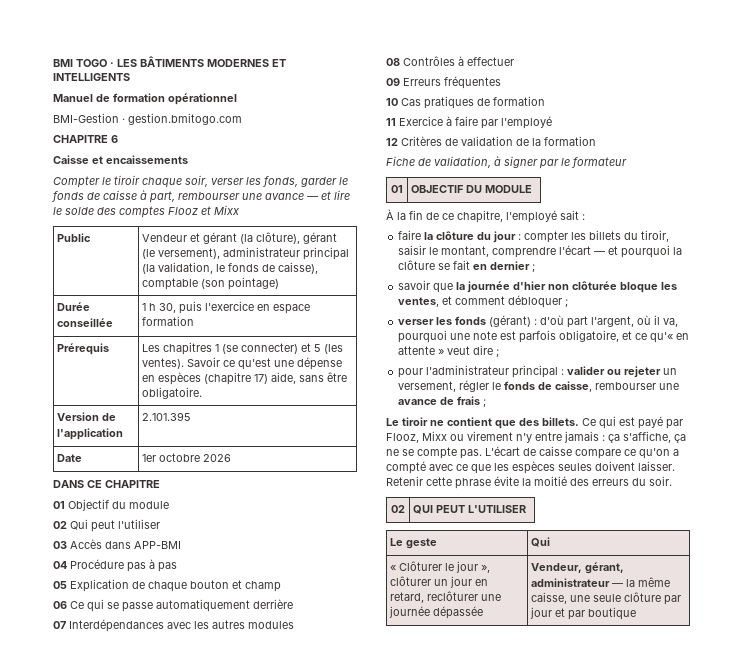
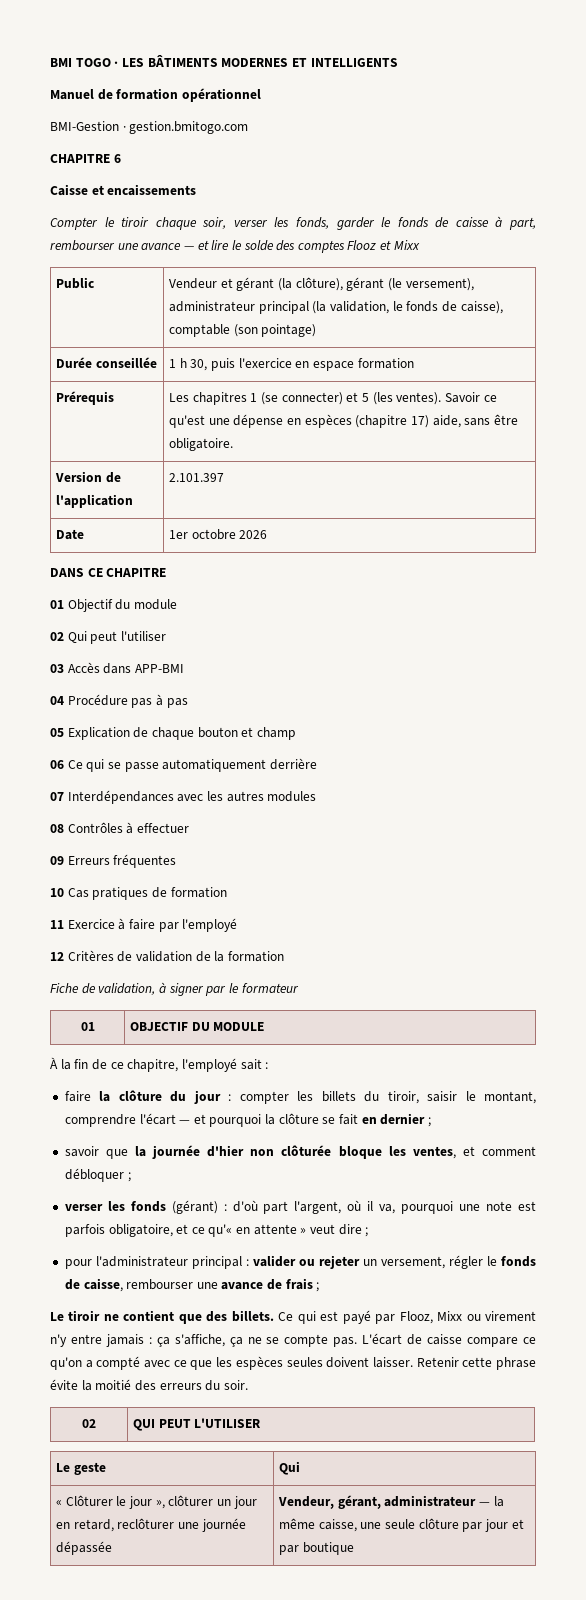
- Version de l'application | 2.101.395
+ Version de l'application | 2.101.397

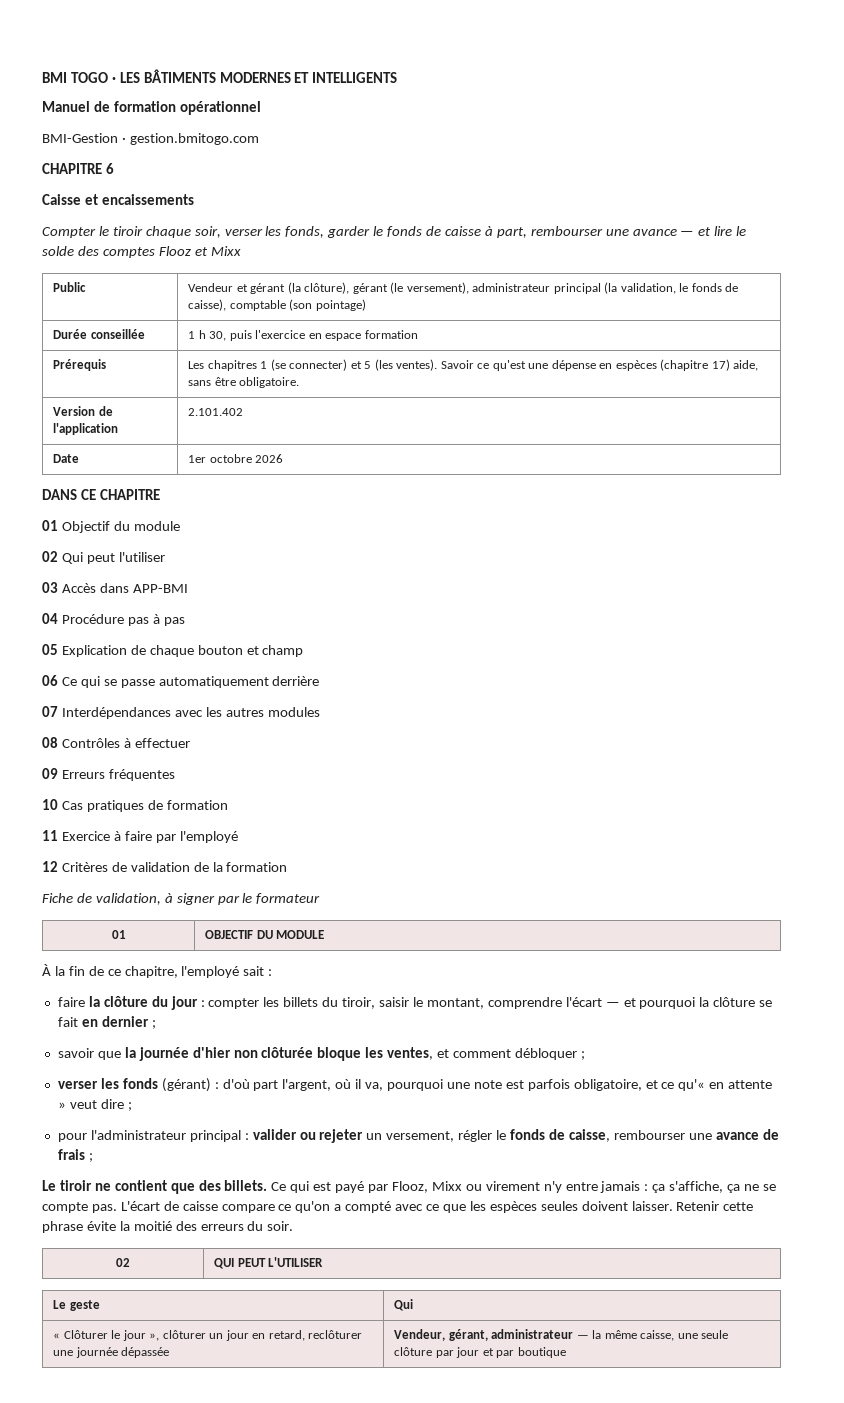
- Version de l'application | 2.101.397
+ Version de l'application | 2.101.402

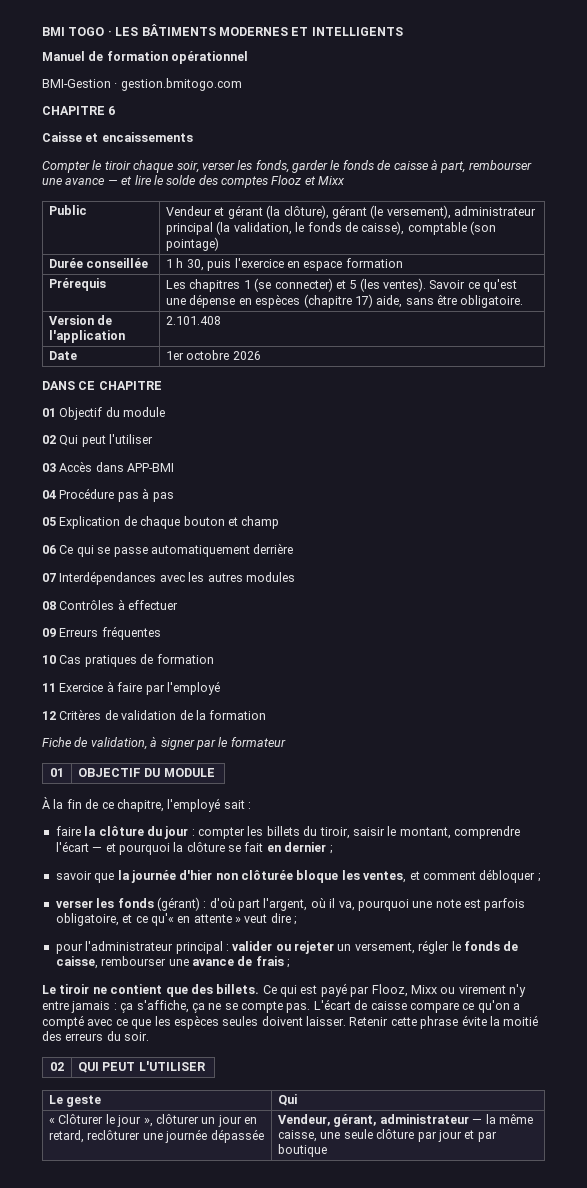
- Version de l'application | 2.101.402
+ Version de l'application | 2.101.408

